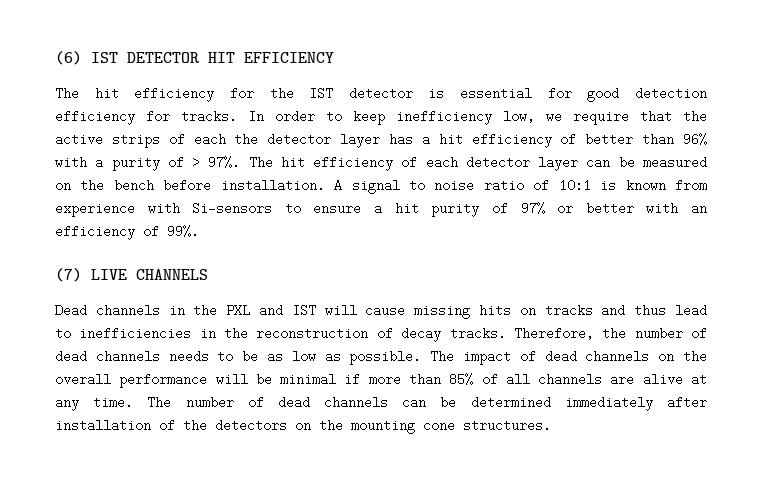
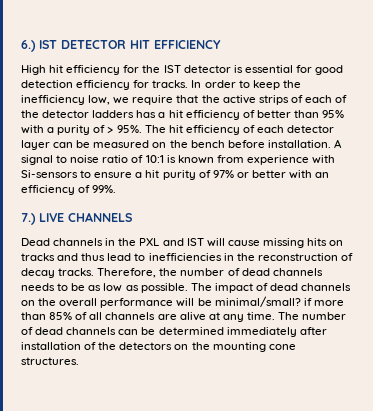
- (6) IST DETECTOR HIT EFFICIENCY
+ 6.) IST DETECTOR HIT EFFICIENCY
- The hit efficiency for the IST detector is essential for good detection efficiency for tracks.
+ High hit efficiency for the IST detector is essential for good detection efficiency for tracks.
- In order to keep inefficiency low, we require that the active strips of each the detector layer has a hit efficiency of better than 96% with a purity of > 97%.
+ In order to keep the inefficiency low, we require that the active strips of each of the detector ladders has a hit efficiency of better than 95% with a purity of > 95%.
- (7) LIVE CHANNELS
+ 7.) LIVE CHANNELS
- The impact of dead channels on the overall performance will be minimal if more than 85% of all channels are alive at any time.
+ The impact of dead channels on the overall performance will be minimal/small? if more than 85% of all channels are alive at any time.

